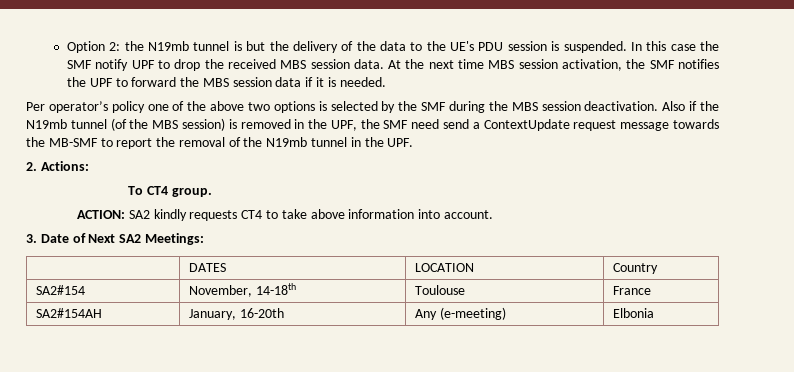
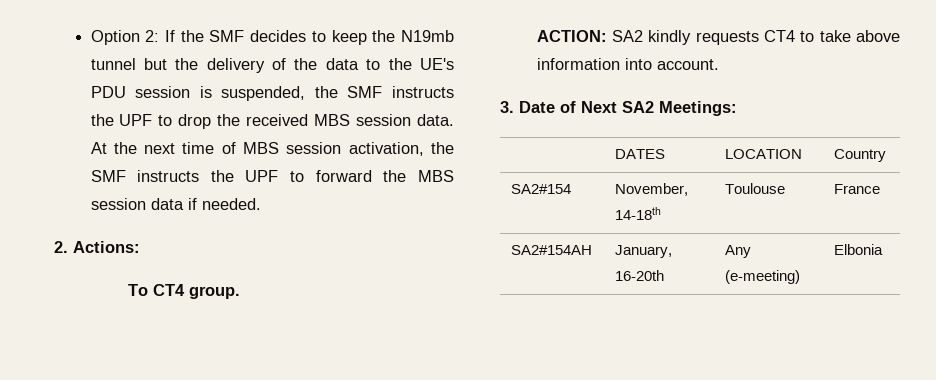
- Option 2: the N19mb tunnel is but the delivery of the data to the UE's PDU session is suspended. In this case the SMF notify UPF to drop the received MBS session data.
+ Option 2: If the SMF decides to keep the N19mb tunnel but the delivery of the data to the UE's PDU session is suspended, the SMF instructs the UPF to drop the received MBS session data.
- At the next time MBS session activation, the SMF notifies the UPF to forward the MBS session data if it is needed.
+ At the next time of MBS session activation, the SMF instructs the UPF to forward the MBS session data if needed.
- Per operator’s policy one of the above two options is selected by the SMF during the MBS session deactivation. Also if the N19mb tunnel (of the MBS session) is removed in the UPF, the SMF need send a ContextUpdate request message towards the MB-SMF to report the removal of the N19mb tunnel in the UPF.

